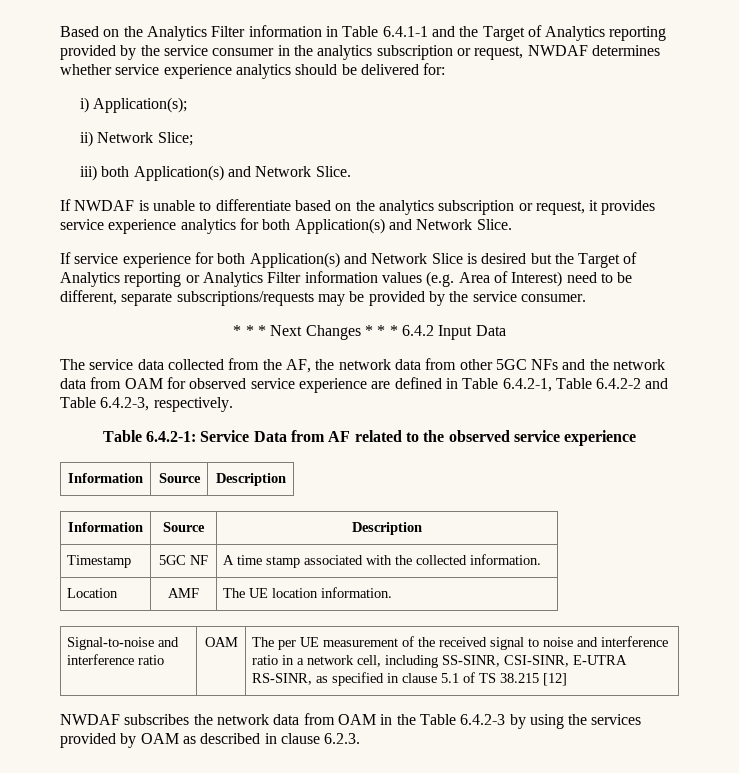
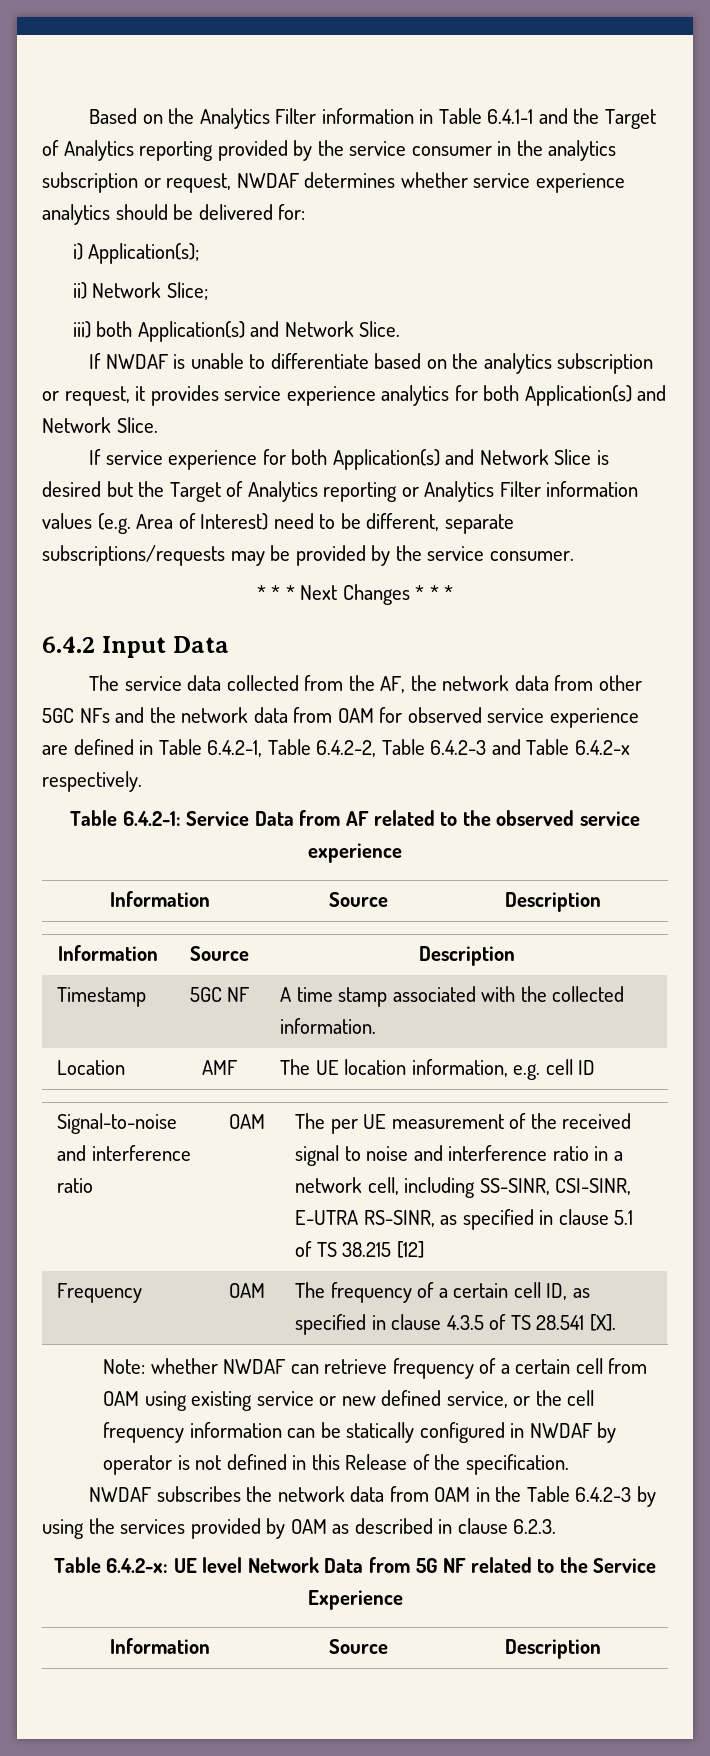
- * * * Next Changes * * * 6.4.2 Input Data
+ * * * Next Changes * * *
+ 6.4.2 Input Data
- The service data collected from the AF, the network data from other 5GC NFs and the network data from OAM for observed service experience are defined in Table 6.4.2-1, Table 6.4.2-2 and Table 6.4.2-3, respectively.
+ The service data collected from the AF, the network data from other 5GC NFs and the network data from OAM for observed service experience are defined in Table 6.4.2-1, Table 6.4.2-2, Table 6.4.2-3 and Table 6.4.2-x respectively.
- Location | AMF | The UE location information.
+ Location | AMF | The UE location information, e.g. cell ID
+ Frequency | OAM | The frequency of a certain cell ID, as specified in clause 4.3.5 of TS 28.541 [X].
+ Note: whether NWDAF can retrieve frequency of a certain cell from OAM using existing service or new defined service, or the cell frequency information can be statically configured in NWDAF by operator is not defined in this Release of the specification.
+ Table 6.4.2-x: UE level Network Data from 5G NF related to the Service Experience
+ Information | Source | Description

